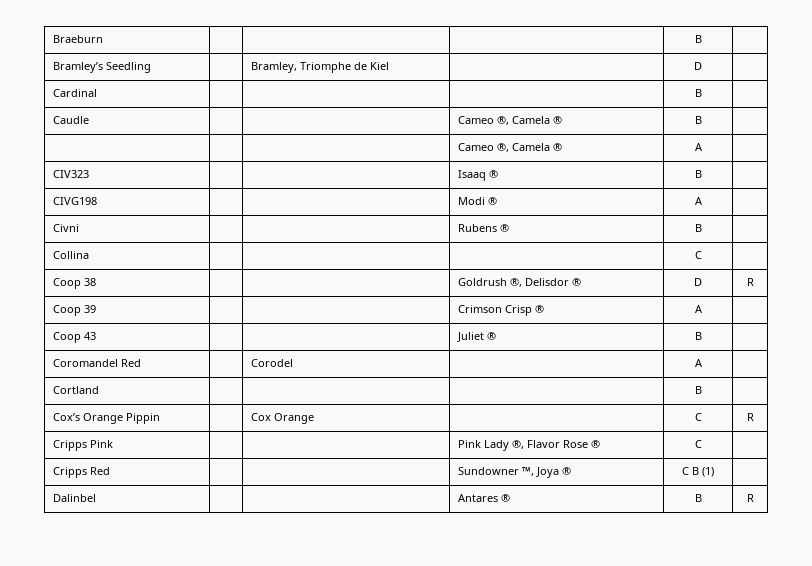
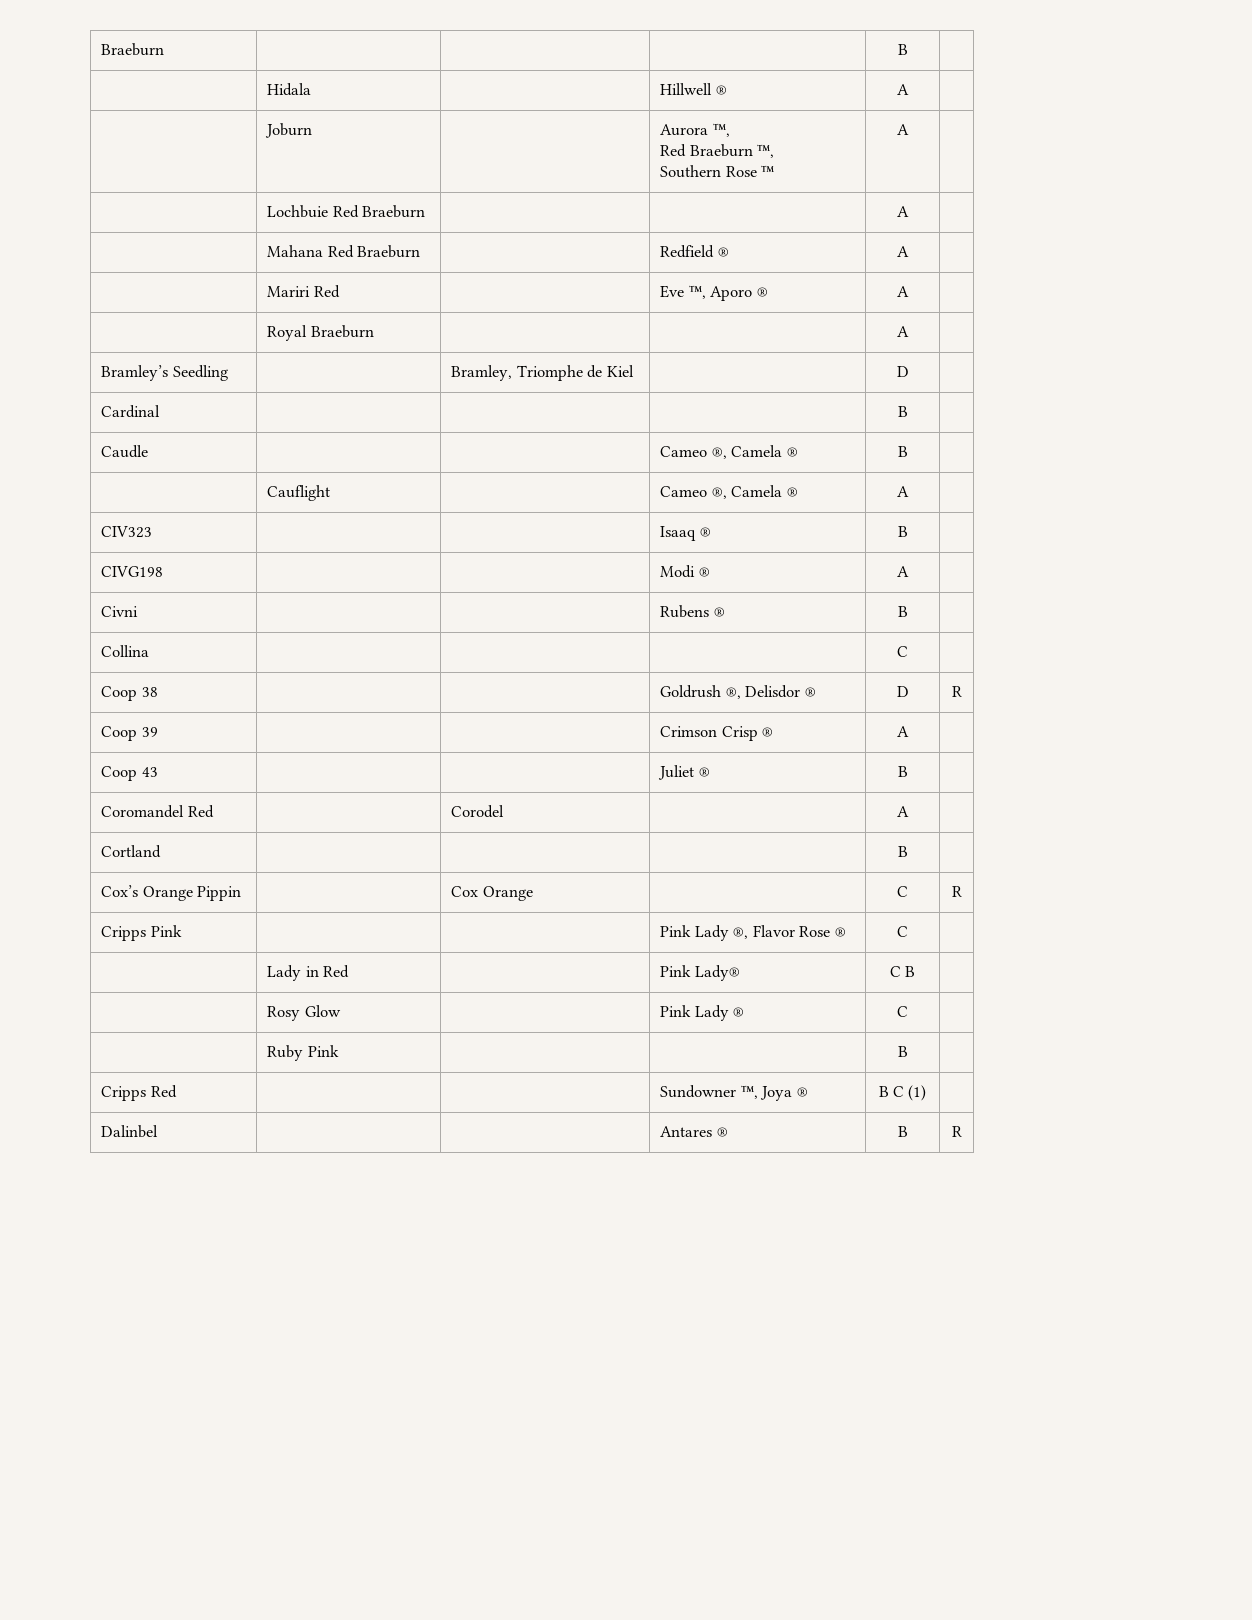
+ | Hidala | | Hillwell ® | A |
+ | Joburn | | Aurora ™,
+ Red Braeburn ™,
+ Southern Rose ™ | A |
+ | Lochbuie Red Braeburn | | | A |
+ | Mahana Red Braeburn | | Redfield ® | A |
+ | Mariri Red | | Eve ™, Aporo ® | A |
+ | Royal Braeburn | | | A |
- | | | Cameo ®, Camela ® | A |
+ | Cauflight | | Cameo ®, Camela ® | A |
+ | Lady in Red | | Pink Lady® | C B |
+ | Rosy Glow | | Pink Lady ® | C |
+ | Ruby Pink | | | B |
- Cripps Red | | | Sundowner ™, Joya ® | C B (1) |
+ Cripps Red | | | Sundowner ™, Joya ® | B C (1) |

